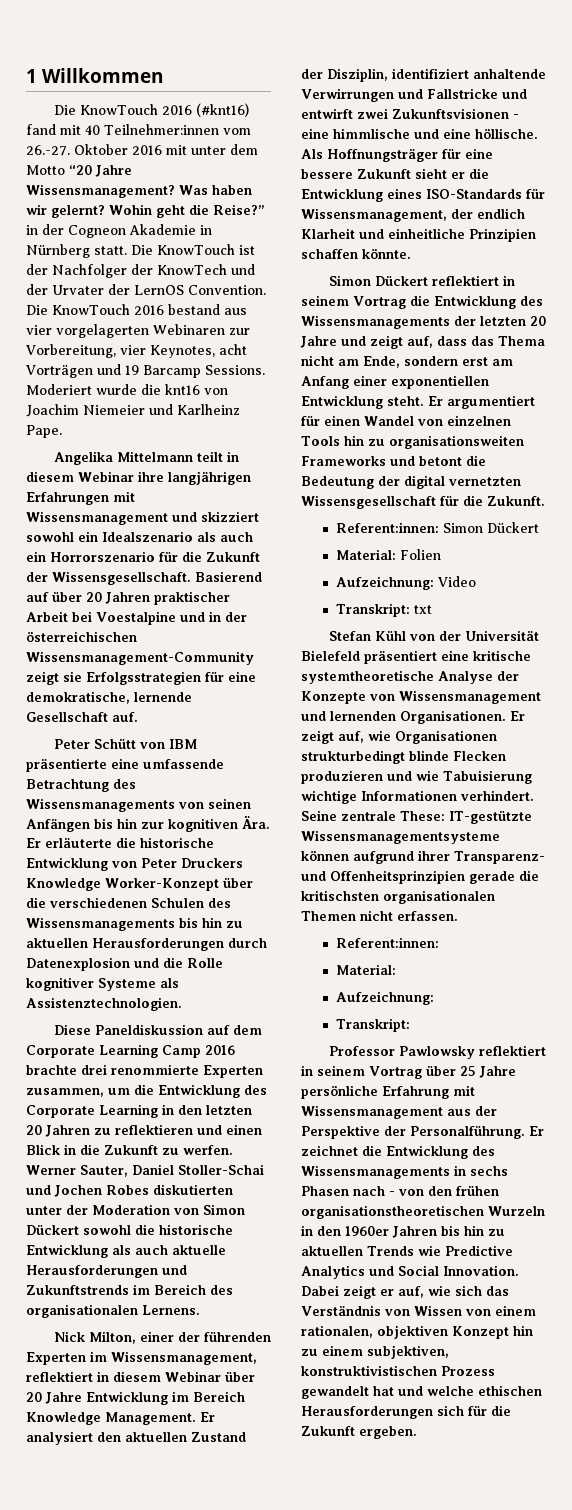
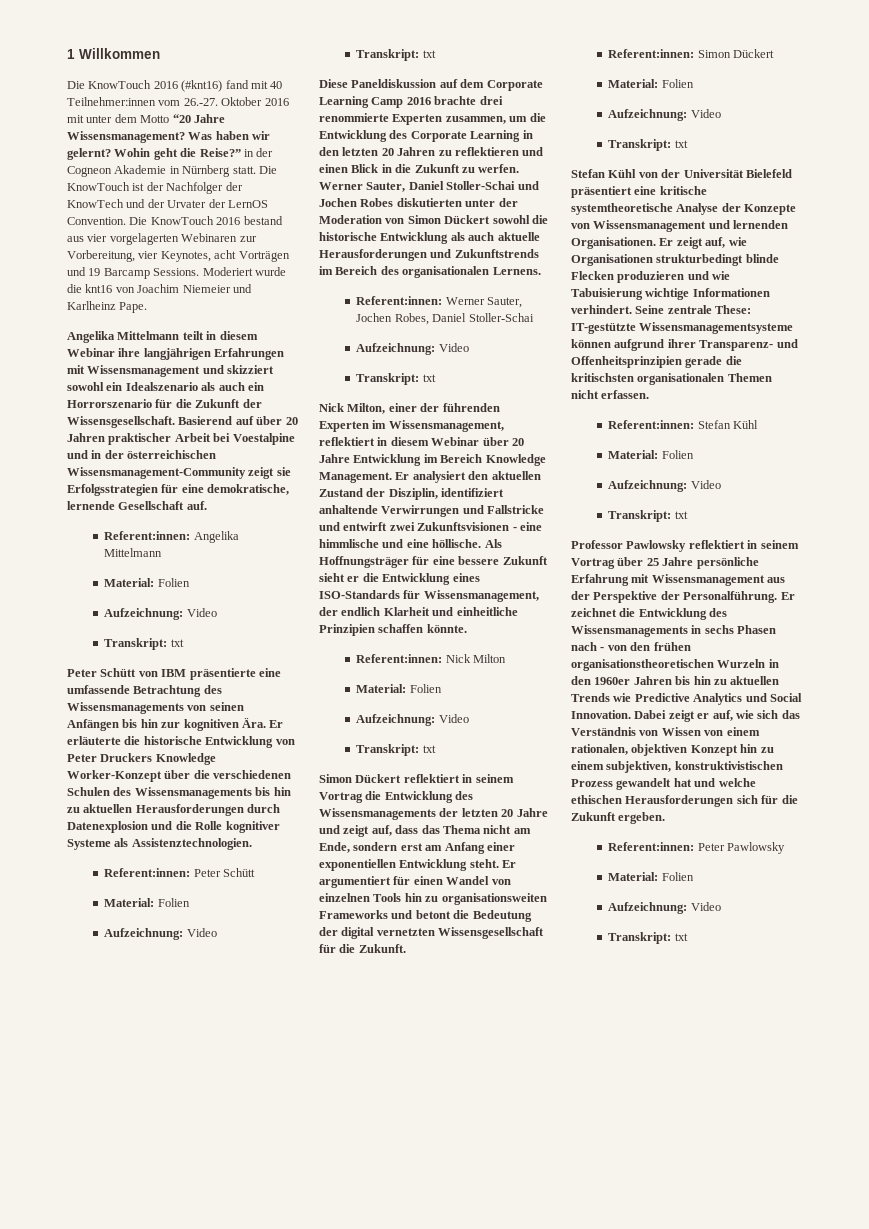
+ Referent:innen: Angelika Mittelmann
+ Material: Folien
+ Aufzeichnung: Video
+ Transkript: txt
+ Referent:innen: Peter Schütt
+ Material: Folien
+ Aufzeichnung: Video
+ Transkript: txt
+ Referent:innen: Werner Sauter, Jochen Robes, Daniel Stoller-Schai
+ Aufzeichnung: Video
+ Transkript: txt
+ Referent:innen: Nick Milton
+ Material: Folien
+ Aufzeichnung: Video
+ Transkript: txt
  Seine zentrale These: IT-gestützte Wissensmanagementsysteme können aufgrund ihrer Transparenz- und Offenheitsprinzipien gerade die kritischsten organisationalen Themen nicht erfassen.
- Referent:innen:
- Material:
- Aufzeichnung:
- Transkript:
+ Referent:innen: Stefan Kühl
+ Material: Folien
+ Aufzeichnung: Video
+ Transkript: txt
+ Referent:innen: Peter Pawlowsky
+ Material: Folien
+ Aufzeichnung: Video
+ Transkript: txt

